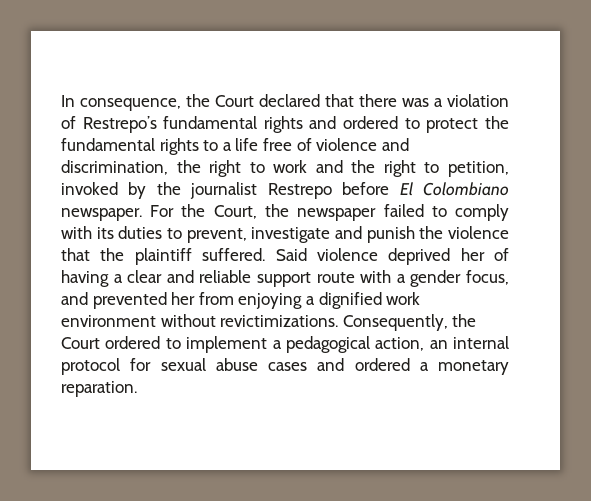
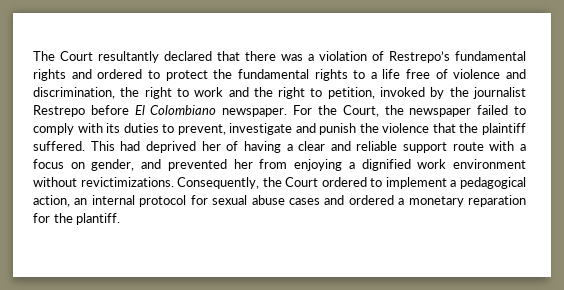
- In consequence, the Court declared that there was a violation of Restrepo’s fundamental rights and ordered to protect the fundamental rights to a life free of violence and discrimination, the right to work and the right to petition, invoked by the journalist Restrepo before El Colombiano newspaper.
+ The Court resultantly declared that there was a violation of Restrepo’s fundamental rights and ordered to protect the fundamental rights to a life free of violence and discrimination, the right to work and the right to petition, invoked by the journalist Restrepo before El Colombiano newspaper.
- Said violence deprived her of having a clear and reliable support route with a gender focus, and prevented her from enjoying a dignified work environment without revictimizations.
+ This had deprived her of having a clear and reliable support route with a focus on gender, and prevented her from enjoying a dignified work environment without revictimizations.
- Consequently, the Court ordered to implement a pedagogical action, an internal protocol for sexual abuse cases and ordered a monetary reparation.
+ Consequently, the Court ordered to implement a pedagogical action, an internal protocol for sexual abuse cases and ordered a monetary reparation for the plantiff.

